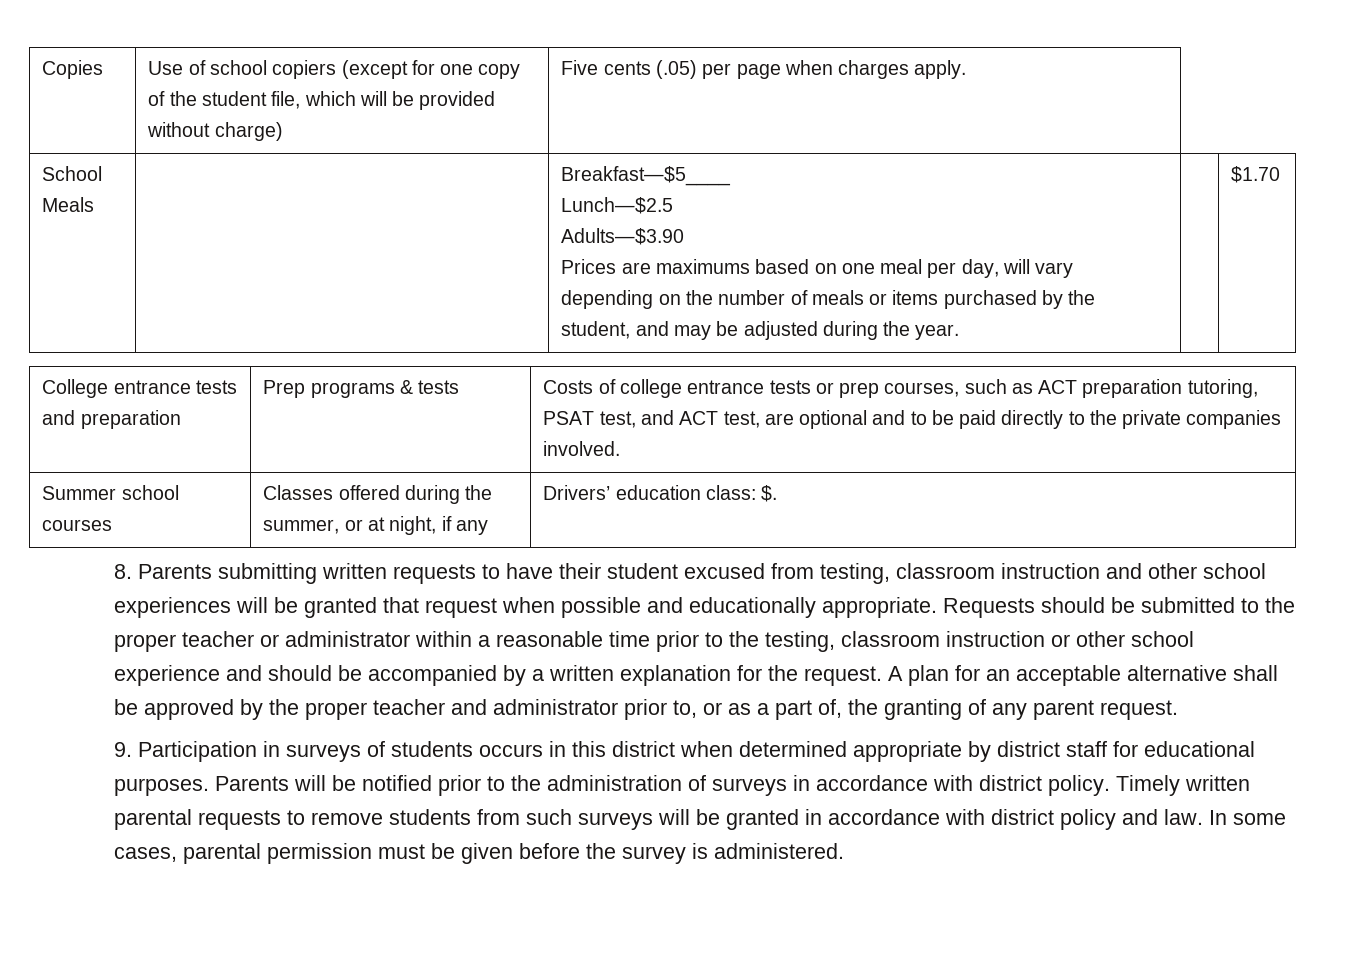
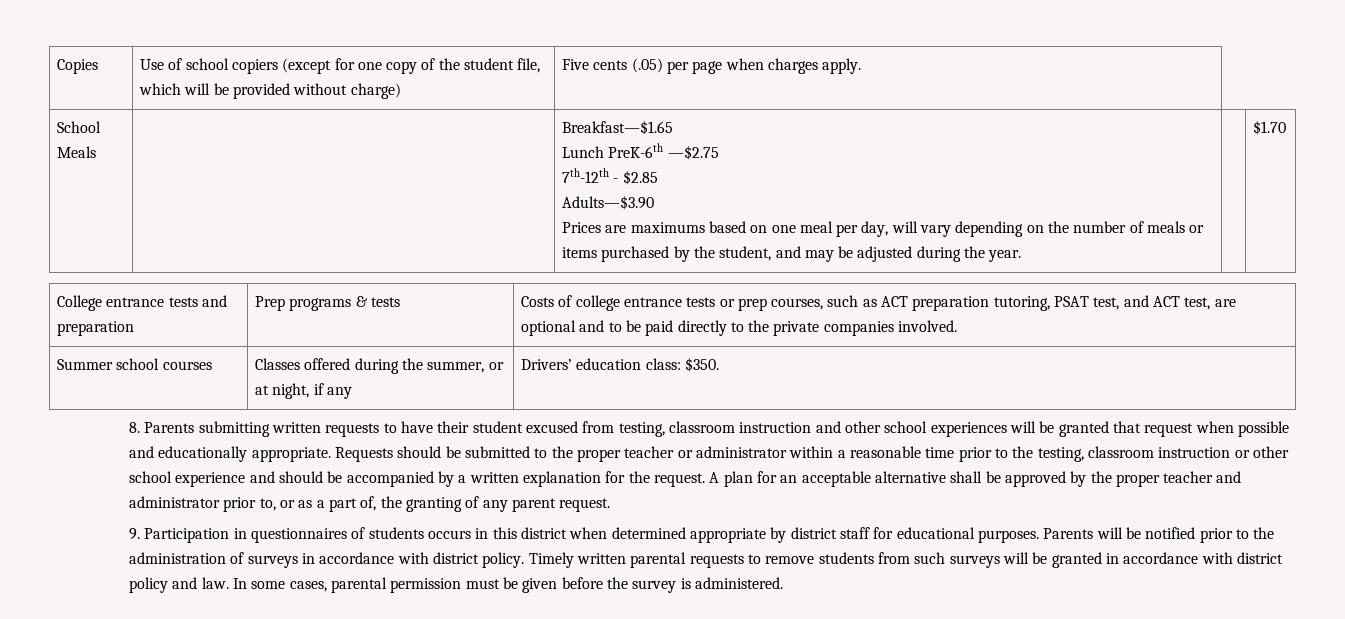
- Breakfast—$5____
- Lunch—$2.5
+ Breakfast—$1.65
+ Lunch PreK-6th —$2.75
+ 7th-12th - $2.85
- Summer school courses | Classes offered during the summer, or at night, if any | Drivers’ education class: $.
+ Summer school courses | Classes offered during the summer, or at night, if any | Drivers’ education class: $350.
- 9. Participation in surveys of students occurs in this district when determined appropriate by district staff for educational purposes.
+ 9. Participation in questionnaires of students occurs in this district when determined appropriate by district staff for educational purposes.

